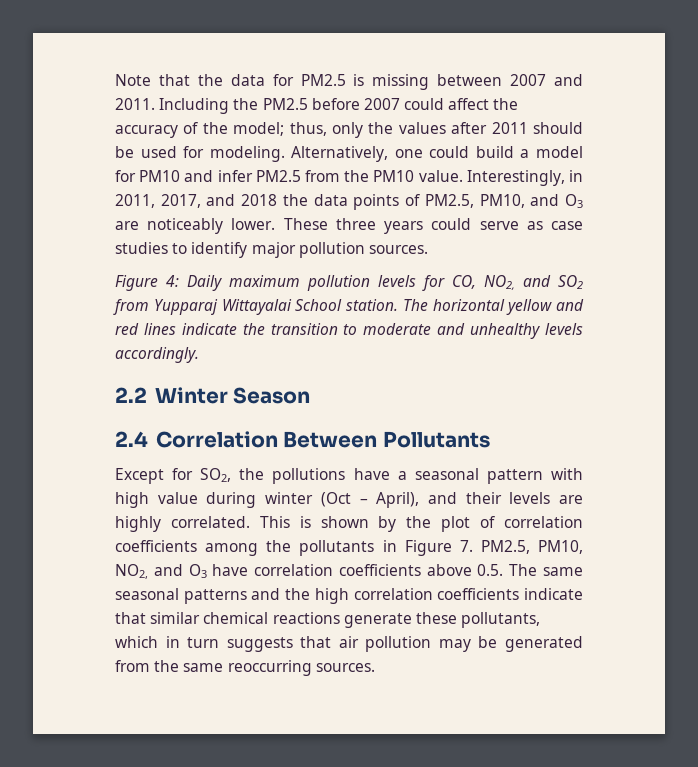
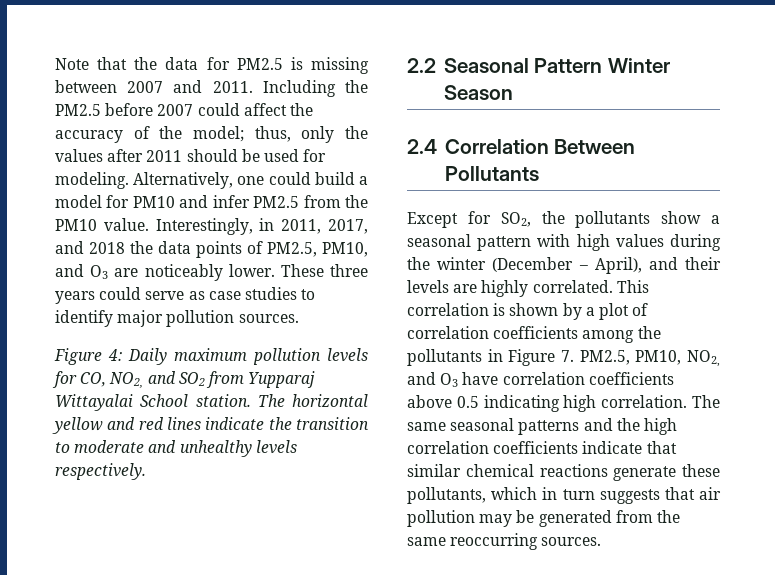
- The horizontal yellow and red lines indicate the transition to moderate and unhealthy levels accordingly.
+ The horizontal yellow and red lines indicate the transition to moderate and unhealthy levels respectively.
- 2.2 Winter Season
+ 2.2 Seasonal Pattern Winter Season
- Except for SO2, the pollutions have a seasonal pattern with high value during winter (Oct – April), and their levels are highly correlated.
+ Except for SO2, the pollutants show a seasonal pattern with high values during the winter (December – April), and their levels are highly correlated.
- This is shown by the plot of correlation coefficients among the pollutants in Figure 7. PM2.5, PM10, NO2, and O3 have correlation coefficients above 0.5. The same seasonal patterns and the high correlation coefficients indicate that similar chemical reactions generate these pollutants, which in turn suggests that air pollution may be generated from the same reoccurring sources.
+ This correlation is shown by a plot of correlation coefficients among the pollutants in Figure 7. PM2.5, PM10, NO2, and O3 have correlation coefficients above 0.5 indicating high correlation. The same seasonal patterns and the high correlation coefficients indicate that similar chemical reactions generate these pollutants, which in turn suggests that air pollution may be generated from the same reoccurring sources.

